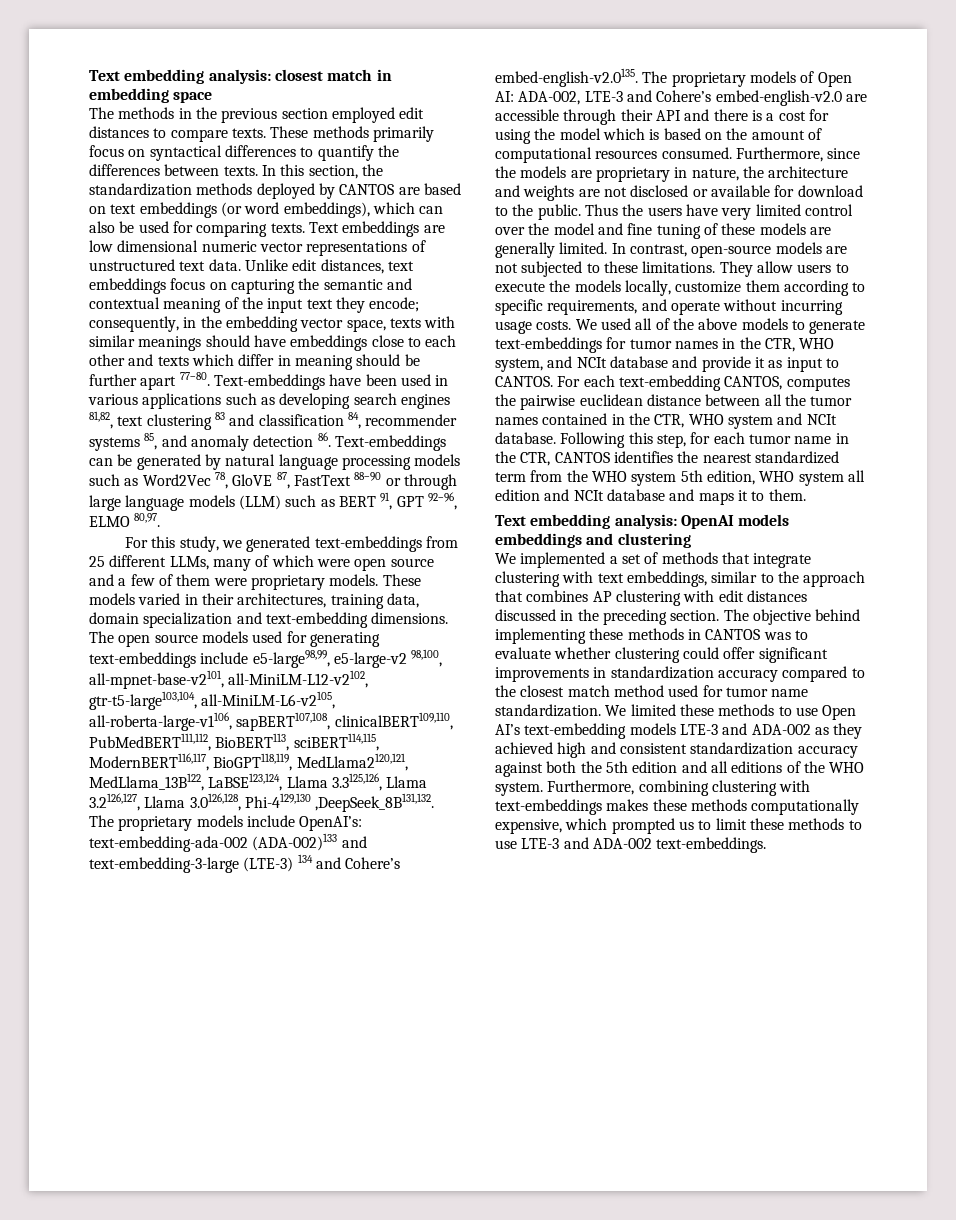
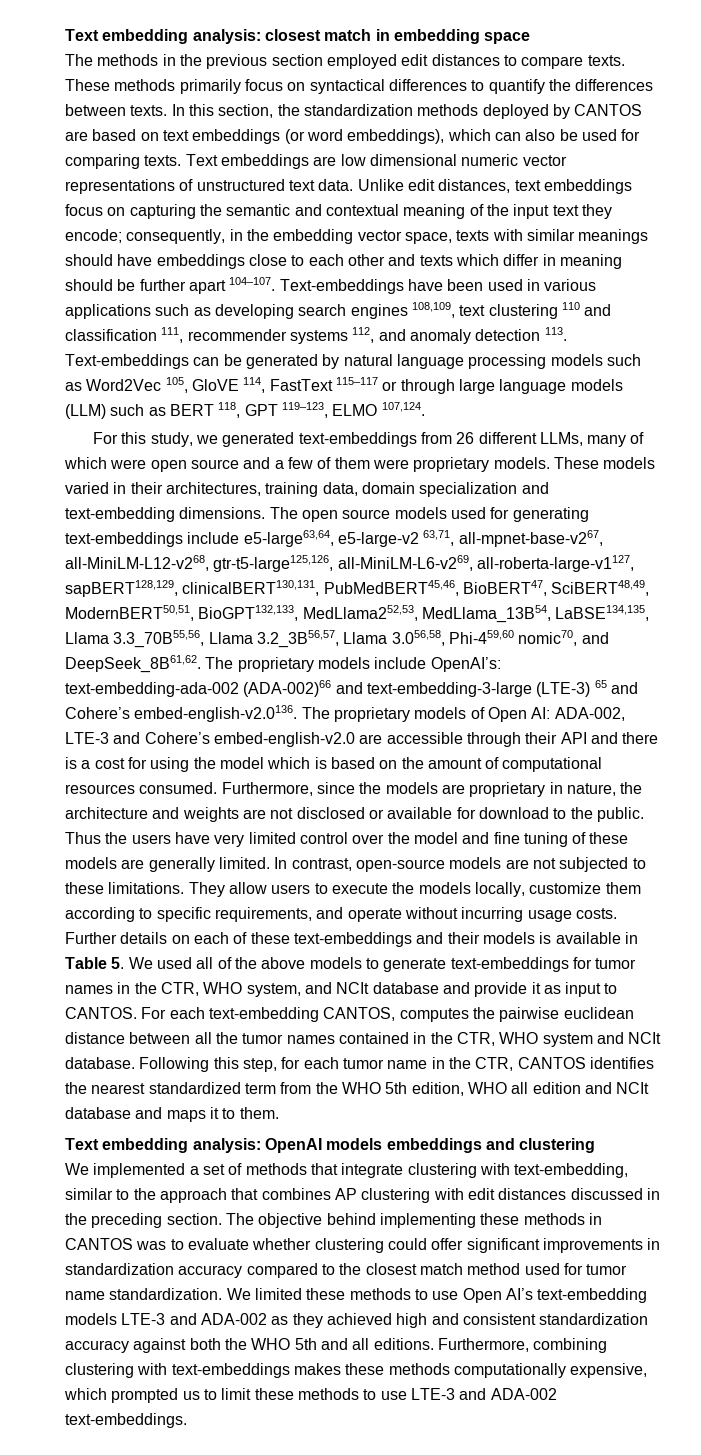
- Unlike edit distances, text embeddings focus on capturing the semantic and contextual meaning of the input text they encode; consequently, in the embedding vector space, texts with similar meanings should have embeddings close to each other and texts which differ in meaning should be further apart 77–80.
+ Unlike edit distances, text embeddings focus on capturing the semantic and contextual meaning of the input text they encode; consequently, in the embedding vector space, texts with similar meanings should have embeddings close to each other and texts which differ in meaning should be further apart 104–107.
- Text-embeddings have been used in various applications such as developing search engines 81,82, text clustering 83 and classification 84, recommender systems 85, and anomaly detection 86. Text-embeddings can be generated by natural language processing models such as Word2Vec 78, GloVE 87, FastText 88–90 or through large language models (LLM) such as BERT 91, GPT 92–96, ELMO 80,97.
+ Text-embeddings have been used in various applications such as developing search engines 108,109, text clustering 110 and classification 111, recommender systems 112, and anomaly detection 113. Text-embeddings can be generated by natural language processing models such as Word2Vec 105, GloVE 114, FastText 115–117 or through large language models (LLM) such as BERT 118, GPT 119–123, ELMO 107,124.
- For this study, we generated text-embeddings from 25 different LLMs, many of which were open source and a few of them were proprietary models.
+ For this study, we generated text-embeddings from 26 different LLMs, many of which were open source and a few of them were proprietary models.
- The open source models used for generating text-embeddings include e5-large98,99, e5-large-v2 98,100, all-mpnet-base-v2101, all-MiniLM-L12-v2102, gtr-t5-large103,104, all-MiniLM-L6-v2105, all-roberta-large-v1106, sapBERT107,108, clinicalBERT109,110, PubMedBERT111,112, BioBERT113, sciBERT114,115, ModernBERT116,117, BioGPT118,119, MedLlama2120,121, MedLlama_13B122, LaBSE123,124, Llama 3.3125,126, Llama 3.2126,127, Llama 3.0126,128, Phi-4129,130 ,DeepSeek_8B131,132.
+ The open source models used for generating text-embeddings include e5-large63,64, e5-large-v2 63,71, all-mpnet-base-v267, all-MiniLM-L12-v268, gtr-t5-large125,126, all-MiniLM-L6-v269, all-roberta-large-v1127, sapBERT128,129, clinicalBERT130,131, PubMedBERT45,46, BioBERT47, SciBERT48,49, ModernBERT50,51, BioGPT132,133, MedLlama252,53, MedLlama_13B54, LaBSE134,135, Llama 3.3_70B55,56, Llama 3.2_3B56,57, Llama 3.056,58, Phi-459,60 nomic70, and DeepSeek_8B61,62.
- The proprietary models include OpenAI’s: text-embedding-ada-002 (ADA-002)133 and text-embedding-3-large (LTE-3) 134 and Cohere’s embed-english-v2.0135. The proprietary models of Open AI: ADA-002, LTE-3 and Cohere’s embed-english-v2.0 are accessible through their API and there is a cost for using the model which is based on the amount of computational resources consumed.
+ The proprietary models include OpenAI’s: text-embedding-ada-002 (ADA-002)66 and text-embedding-3-large (LTE-3) 65 and Cohere’s embed-english-v2.0136. The proprietary models of Open AI: ADA-002, LTE-3 and Cohere’s embed-english-v2.0 are accessible through their API and there is a cost for using the model which is based on the amount of computational resources consumed.
- We used all of the above models to generate text-embeddings for tumor names in the CTR, WHO system, and NCIt database and provide it as input to CANTOS.
+ Further details on each of these text-embeddings and their models is available in Table 5. We used all of the above models to generate text-embeddings for tumor names in the CTR, WHO system, and NCIt database and provide it as input to CANTOS.
- Following this step, for each tumor name in the CTR, CANTOS identifies the nearest standardized term from the WHO system 5th edition, WHO system all edition and NCIt database and maps it to them.
+ Following this step, for each tumor name in the CTR, CANTOS identifies the nearest standardized term from the WHO 5th edition, WHO all edition and NCIt database and maps it to them.
- We implemented a set of methods that integrate clustering with text embeddings, similar to the approach that combines AP clustering with edit distances discussed in the preceding section.
+ We implemented a set of methods that integrate clustering with text-embedding, similar to the approach that combines AP clustering with edit distances discussed in the preceding section.
- We limited these methods to use Open AI’s text-embedding models LTE-3 and ADA-002 as they achieved high and consistent standardization accuracy against both the 5th edition and all editions of the WHO system.
+ We limited these methods to use Open AI’s text-embedding models LTE-3 and ADA-002 as they achieved high and consistent standardization accuracy against both the WHO 5th and all editions.

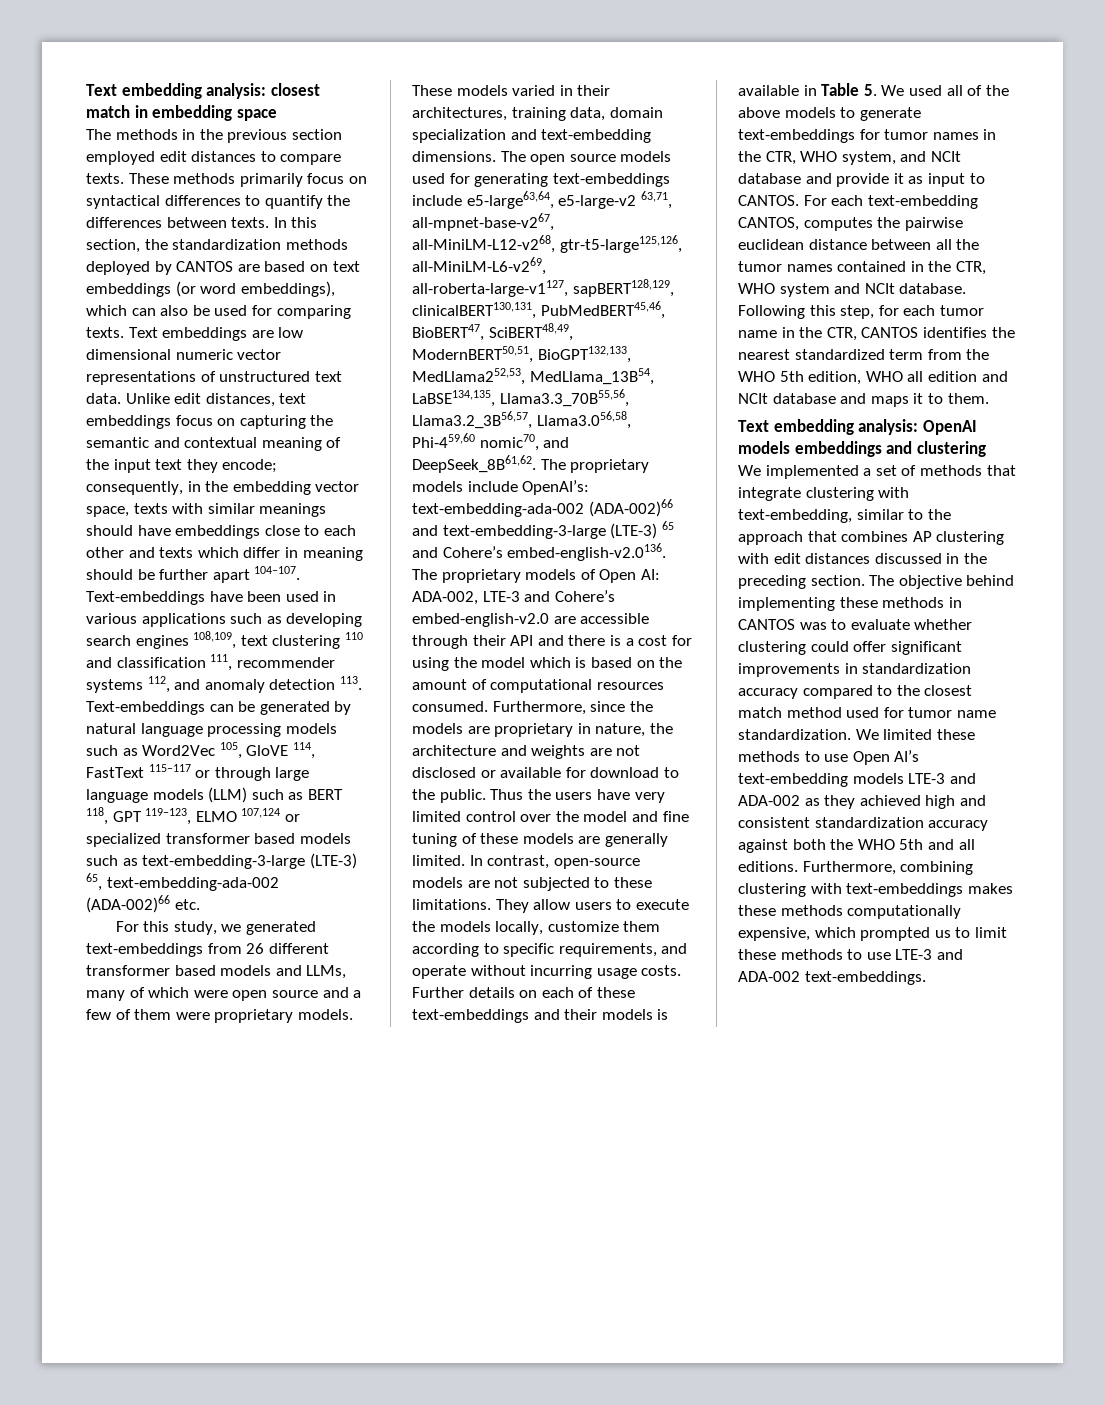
- Text-embeddings have been used in various applications such as developing search engines 108,109, text clustering 110 and classification 111, recommender systems 112, and anomaly detection 113. Text-embeddings can be generated by natural language processing models such as Word2Vec 105, GloVE 114, FastText 115–117 or through large language models (LLM) such as BERT 118, GPT 119–123, ELMO 107,124.
+ Text-embeddings have been used in various applications such as developing search engines 108,109, text clustering 110 and classification 111, recommender systems 112, and anomaly detection 113. Text-embeddings can be generated by natural language processing models such as Word2Vec 105, GloVE 114, FastText 115–117 or through large language models (LLM) such as BERT 118, GPT 119–123, ELMO 107,124 or specialized transformer based models such as text-embedding-3-large (LTE-3) 65, text-embedding-ada-002 (ADA-002)66 etc.
- For this study, we generated text-embeddings from 26 different LLMs, many of which were open source and a few of them were proprietary models.
+ For this study, we generated text-embeddings from 26 different transformer based models and LLMs, many of which were open source and a few of them were proprietary models.
- The open source models used for generating text-embeddings include e5-large63,64, e5-large-v2 63,71, all-mpnet-base-v267, all-MiniLM-L12-v268, gtr-t5-large125,126, all-MiniLM-L6-v269, all-roberta-large-v1127, sapBERT128,129, clinicalBERT130,131, PubMedBERT45,46, BioBERT47, SciBERT48,49, ModernBERT50,51, BioGPT132,133, MedLlama252,53, MedLlama_13B54, LaBSE134,135, Llama 3.3_70B55,56, Llama 3.2_3B56,57, Llama 3.056,58, Phi-459,60 nomic70, and DeepSeek_8B61,62.
+ The open source models used for generating text-embeddings include e5-large63,64, e5-large-v2 63,71, all-mpnet-base-v267, all-MiniLM-L12-v268, gtr-t5-large125,126, all-MiniLM-L6-v269, all-roberta-large-v1127, sapBERT128,129, clinicalBERT130,131, PubMedBERT45,46, BioBERT47, SciBERT48,49, ModernBERT50,51, BioGPT132,133, MedLlama252,53, MedLlama_13B54, LaBSE134,135, Llama3.3_70B55,56, Llama3.2_3B56,57, Llama3.056,58, Phi-459,60 nomic70, and DeepSeek_8B61,62.

